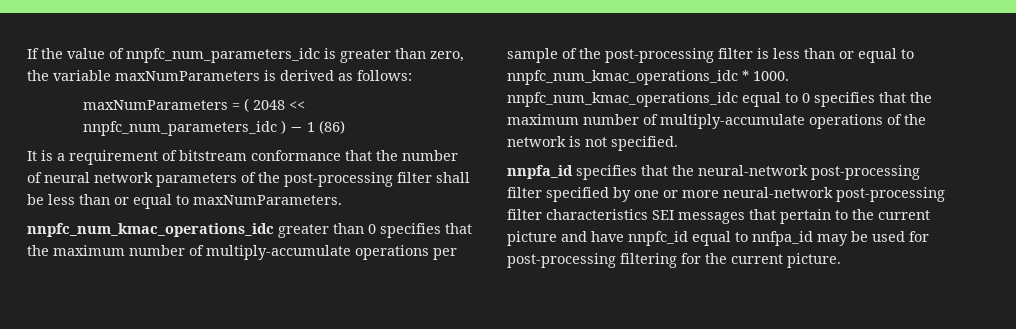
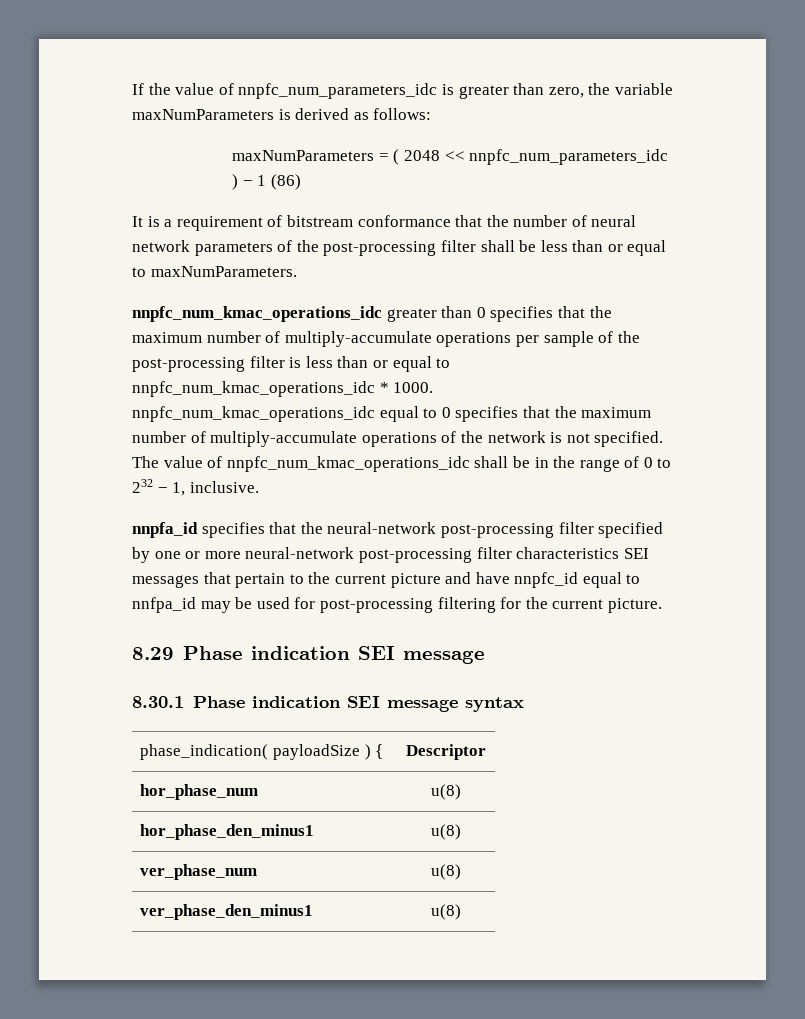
+ The value of nnpfc_num_kmac_operations_idc shall be in the range of 0 to 232 − 1, inclusive.
+ 8.29 Phase indication SEI message
+ 8.30.1 Phase indication SEI message syntax
+ phase_indication( payloadSize ) { | Descriptor
+ hor_phase_num | u(8)
+ hor_phase_den_minus1 | u(8)
+ ver_phase_num | u(8)
+ ver_phase_den_minus1 | u(8)

